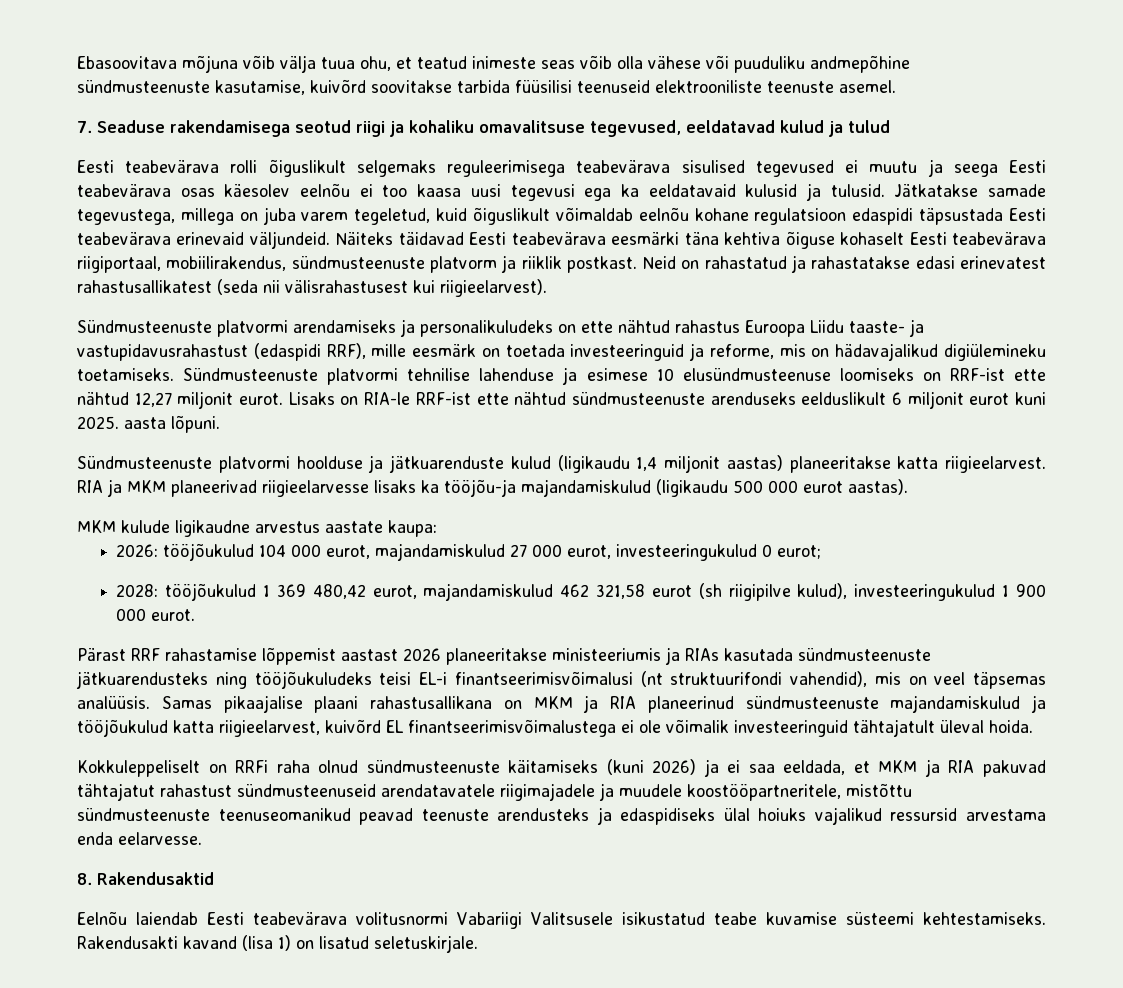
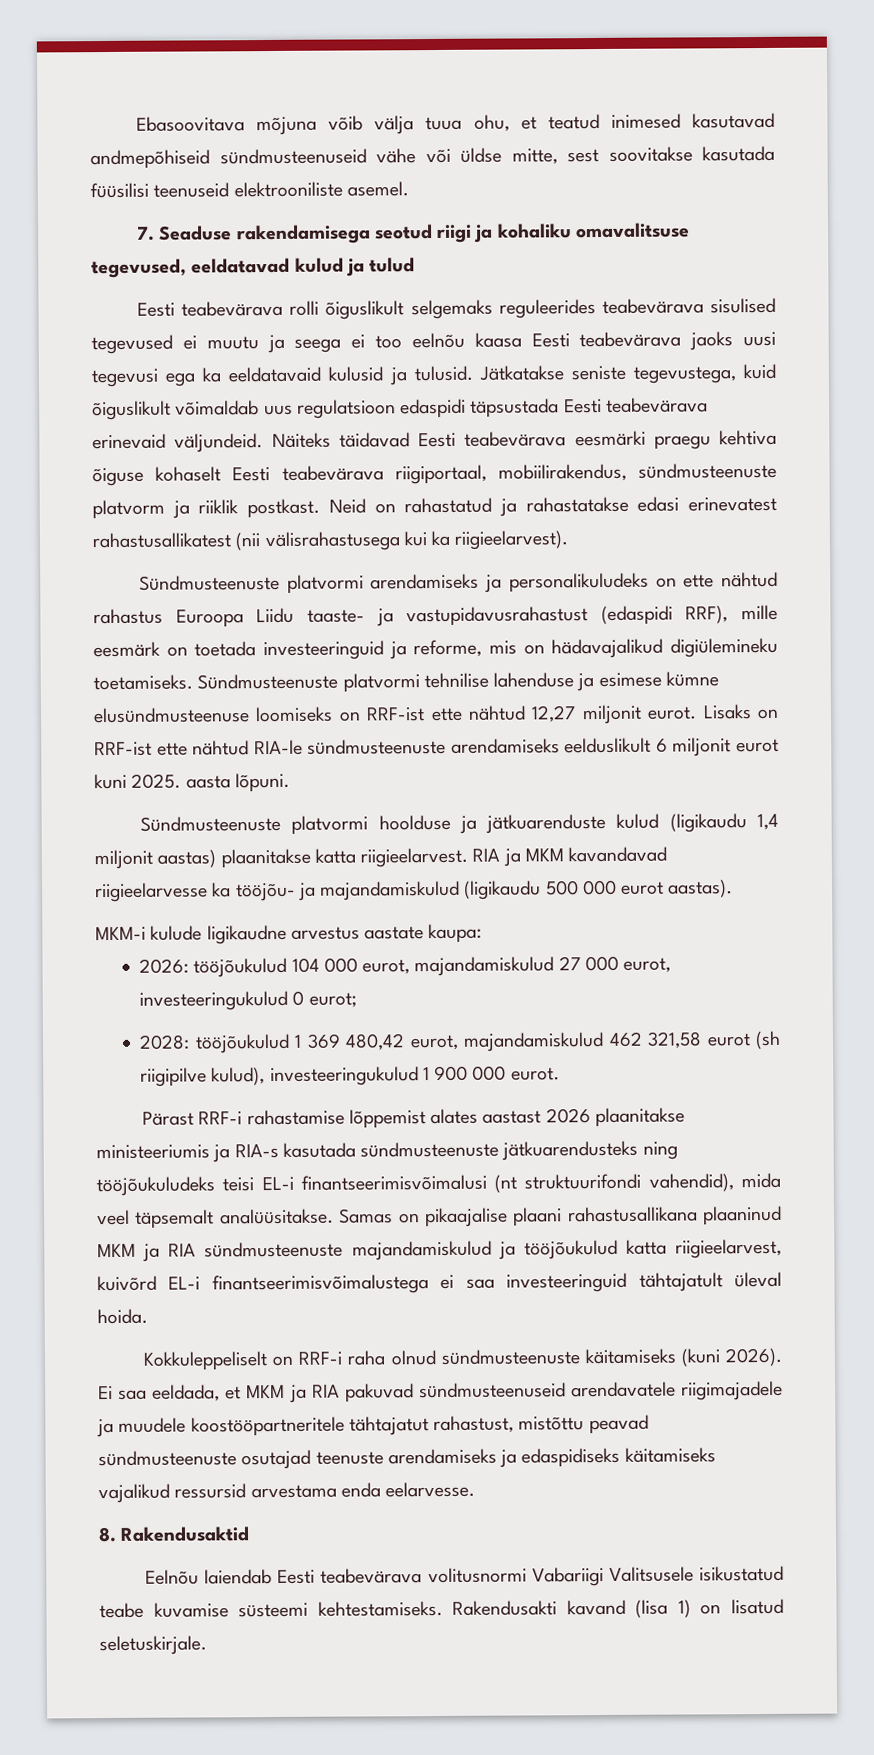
- Ebasoovitava mõjuna võib välja tuua ohu, et teatud inimeste seas võib olla vähese või puuduliku andmepõhine sündmusteenuste kasutamise, kuivõrd soovitakse tarbida füüsilisi teenuseid elektrooniliste teenuste asemel.
+ Ebasoovitava mõjuna võib välja tuua ohu, et teatud inimesed kasutavad andmepõhiseid sündmusteenuseid vähe või üldse mitte, sest soovitakse kasutada füüsilisi teenuseid elektrooniliste asemel.
- Eesti teabevärava rolli õiguslikult selgemaks reguleerimisega teabevärava sisulised tegevused ei muutu ja seega Eesti teabevärava osas käesolev eelnõu ei too kaasa uusi tegevusi ega ka eeldatavaid kulusid ja tulusid.
+ Eesti teabevärava rolli õiguslikult selgemaks reguleerides teabevärava sisulised tegevused ei muutu ja seega ei too eelnõu kaasa Eesti teabevärava jaoks uusi tegevusi ega ka eeldatavaid kulusid ja tulusid.
- Jätkatakse samade tegevustega, millega on juba varem tegeletud, kuid õiguslikult võimaldab eelnõu kohane regulatsioon edaspidi täpsustada Eesti teabevärava erinevaid väljundeid.
+ Jätkatakse seniste tegevustega, kuid õiguslikult võimaldab uus regulatsioon edaspidi täpsustada Eesti teabevärava erinevaid väljundeid.
- Näiteks täidavad Eesti teabevärava eesmärki täna kehtiva õiguse kohaselt Eesti teabevärava riigiportaal, mobiilirakendus, sündmusteenuste platvorm ja riiklik postkast.
+ Näiteks täidavad Eesti teabevärava eesmärki praegu kehtiva õiguse kohaselt Eesti teabevärava riigiportaal, mobiilirakendus, sündmusteenuste platvorm ja riiklik postkast.
- Neid on rahastatud ja rahastatakse edasi erinevatest rahastusallikatest (seda nii välisrahastusest kui riigieelarvest).
+ Neid on rahastatud ja rahastatakse edasi erinevatest rahastusallikatest (nii välisrahastusega kui ka riigieelarvest).
- Sündmusteenuste platvormi tehnilise lahenduse ja esimese 10 elusündmusteenuse loomiseks on RRF-ist ette nähtud 12,27 miljonit eurot.
+ Sündmusteenuste platvormi tehnilise lahenduse ja esimese kümne elusündmusteenuse loomiseks on RRF-ist ette nähtud 12,27 miljonit eurot.
- Lisaks on RIA-le RRF-ist ette nähtud sündmusteenuste arenduseks eelduslikult 6 miljonit eurot kuni 2025. aasta lõpuni.
+ Lisaks on RRF-ist ette nähtud RIA-le sündmusteenuste arendamiseks eelduslikult 6 miljonit eurot kuni 2025. aasta lõpuni.
- Sündmusteenuste platvormi hoolduse ja jätkuarenduste kulud (ligikaudu 1,4 miljonit aastas) planeeritakse katta riigieelarvest.
+ Sündmusteenuste platvormi hoolduse ja jätkuarenduste kulud (ligikaudu 1,4 miljonit aastas) plaanitakse katta riigieelarvest.
- RIA ja MKM planeerivad riigieelarvesse lisaks ka tööjõu-ja majandamiskulud (ligikaudu 500 000 eurot aastas).
+ RIA ja MKM kavandavad riigieelarvesse ka tööjõu- ja majandamiskulud (ligikaudu 500 000 eurot aastas).
- MKM kulude ligikaudne arvestus aastate kaupa:
+ MKM-i kulude ligikaudne arvestus aastate kaupa:
- Pärast RRF rahastamise lõppemist aastast 2026 planeeritakse ministeeriumis ja RIAs kasutada sündmusteenuste jätkuarendusteks ning tööjõukuludeks teisi EL-i finantseerimisvõimalusi (nt struktuurifondi vahendid), mis on veel täpsemas analüüsis. Samas pikaajalise plaani rahastusallikana on MKM ja RIA planeerinud sündmusteenuste majandamiskulud ja tööjõukulud katta riigieelarvest, kuivõrd EL finantseerimisvõimalustega ei ole võimalik investeeringuid tähtajatult üleval hoida.
+ Pärast RRF-i rahastamise lõppemist alates aastast 2026 plaanitakse ministeeriumis ja RIA-s kasutada sündmusteenuste jätkuarendusteks ning tööjõukuludeks teisi EL-i finantseerimisvõimalusi (nt struktuurifondi vahendid), mida veel täpsemalt analüüsitakse. Samas on pikaajalise plaani rahastusallikana plaaninud MKM ja RIA sündmusteenuste majandamiskulud ja tööjõukulud katta riigieelarvest, kuivõrd EL-i finantseerimisvõimalustega ei saa investeeringuid tähtajatult üleval hoida.
- Kokkuleppeliselt on RRFi raha olnud sündmusteenuste käitamiseks (kuni 2026) ja ei saa eeldada, et MKM ja RIA pakuvad tähtajatut rahastust sündmusteenuseid arendatavatele riigimajadele ja muudele koostööpartneritele, mistõttu sündmusteenuste teenuseomanikud peavad teenuste arendusteks ja edaspidiseks ülal hoiuks vajalikud ressursid arvestama enda eelarvesse.
+ Kokkuleppeliselt on RRF-i raha olnud sündmusteenuste käitamiseks (kuni 2026). Ei saa eeldada, et MKM ja RIA pakuvad sündmusteenuseid arendavatele riigimajadele ja muudele koostööpartneritele tähtajatut rahastust, mistõttu peavad sündmusteenuste osutajad teenuste arendamiseks ja edaspidiseks käitamiseks vajalikud ressursid arvestama enda eelarvesse.

